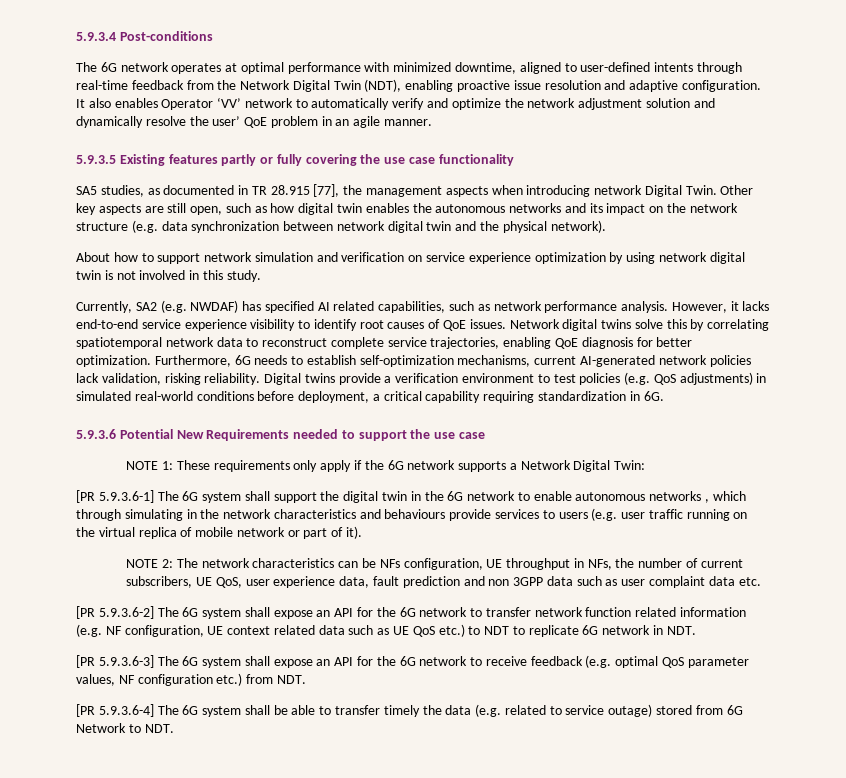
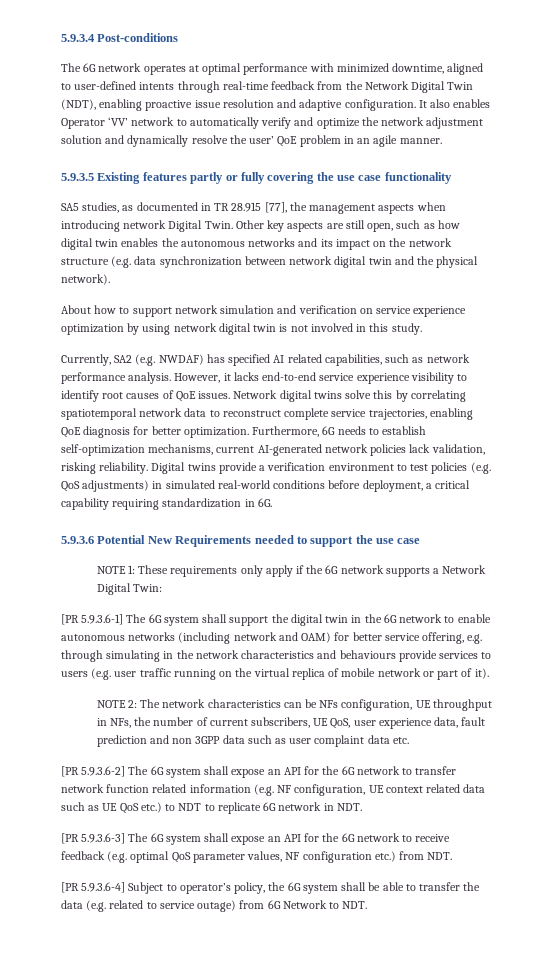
- [PR 5.9.3.6-1] The 6G system shall support the digital twin in the 6G network to enable autonomous networks , which through simulating in the network characteristics and behaviours provide services to users (e.g. user traffic running on the virtual replica of mobile network or part of it).
+ [PR 5.9.3.6-1] The 6G system shall support the digital twin in the 6G network to enable autonomous networks (including network and OAM) for better service offering, e.g. through simulating in the network characteristics and behaviours provide services to users (e.g. user traffic running on the virtual replica of mobile network or part of it).
- [PR 5.9.3.6-4] The 6G system shall be able to transfer timely the data (e.g. related to service outage) stored from 6G Network to NDT.
+ [PR 5.9.3.6-4] Subject to operator’s policy, the 6G system shall be able to transfer the data (e.g. related to service outage) from 6G Network to NDT.

